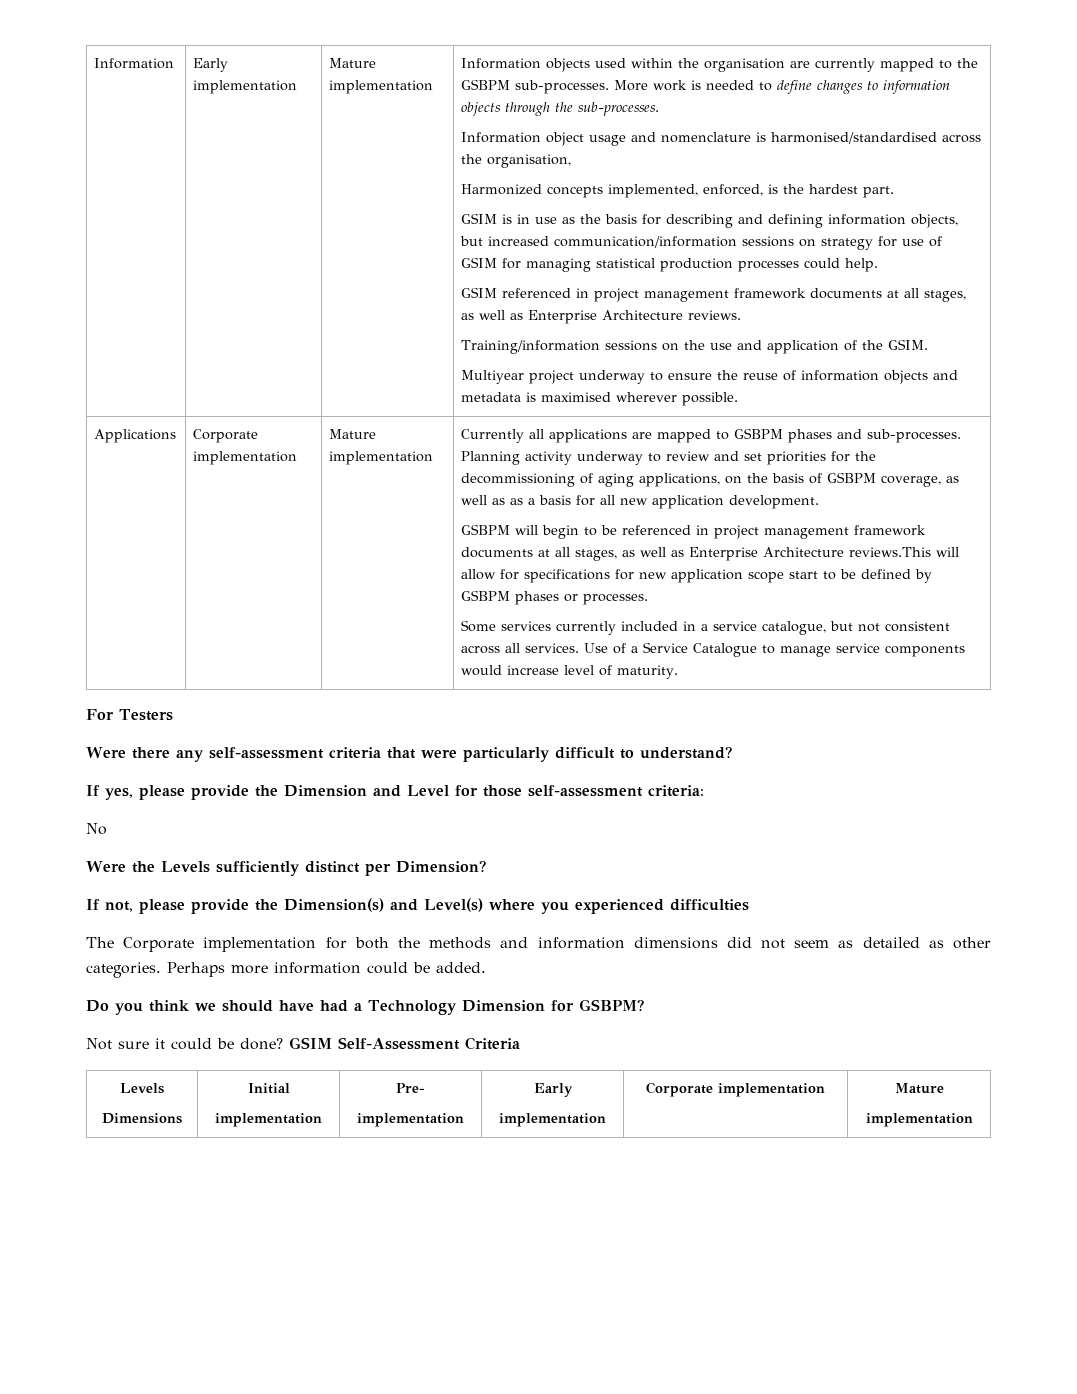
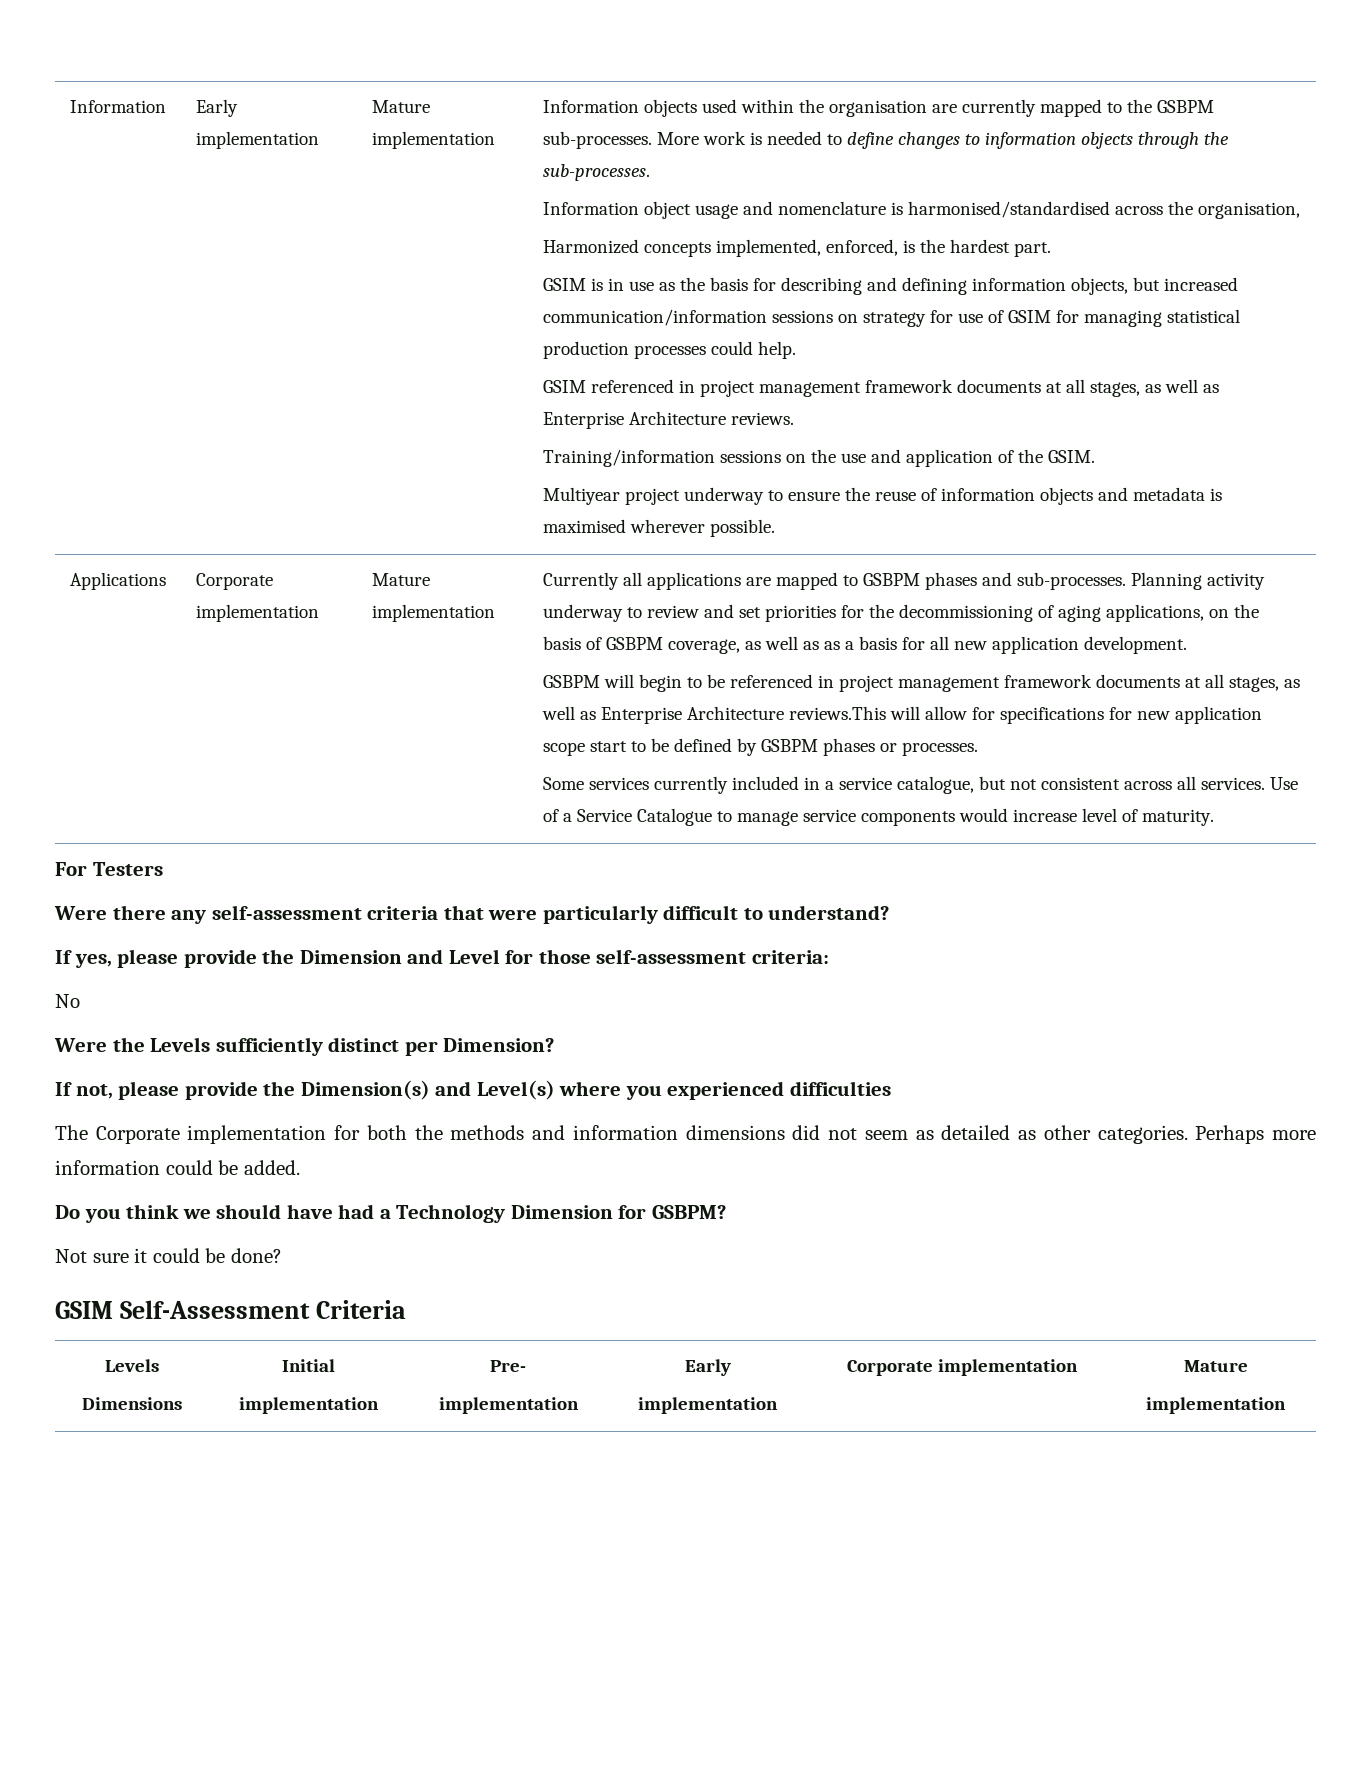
- Not sure it could be done? GSIM Self-Assessment Criteria
+ Not sure it could be done?
+ GSIM Self-Assessment Criteria

